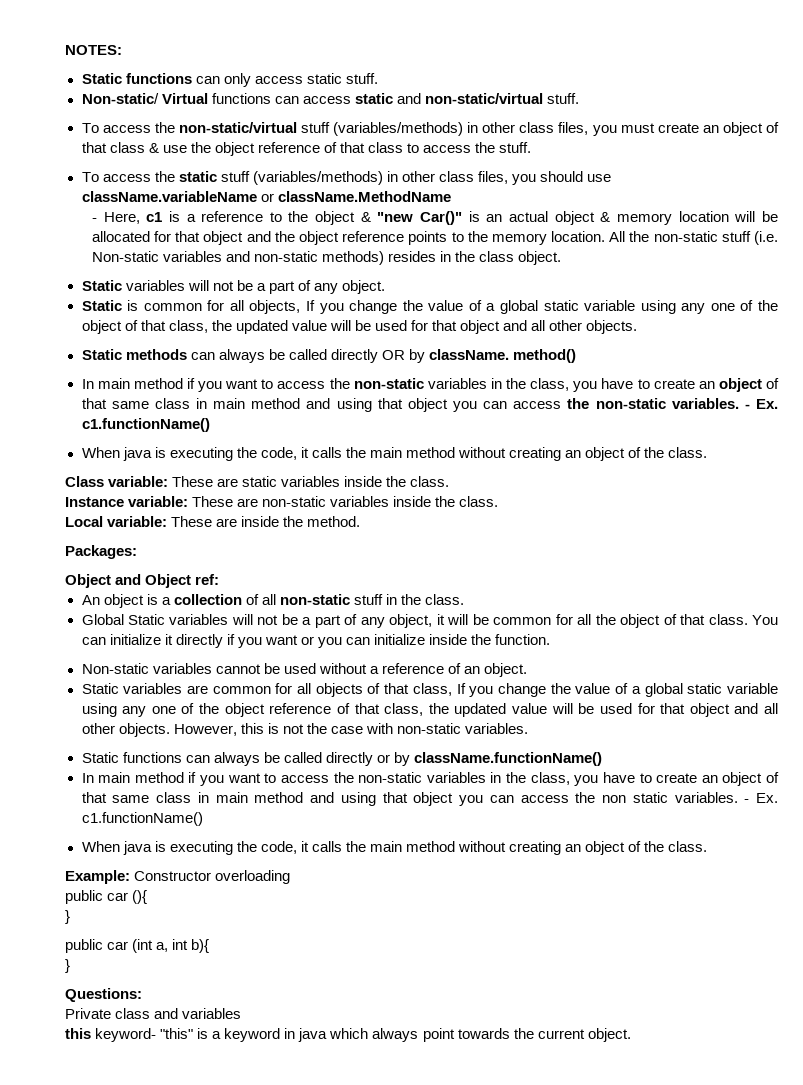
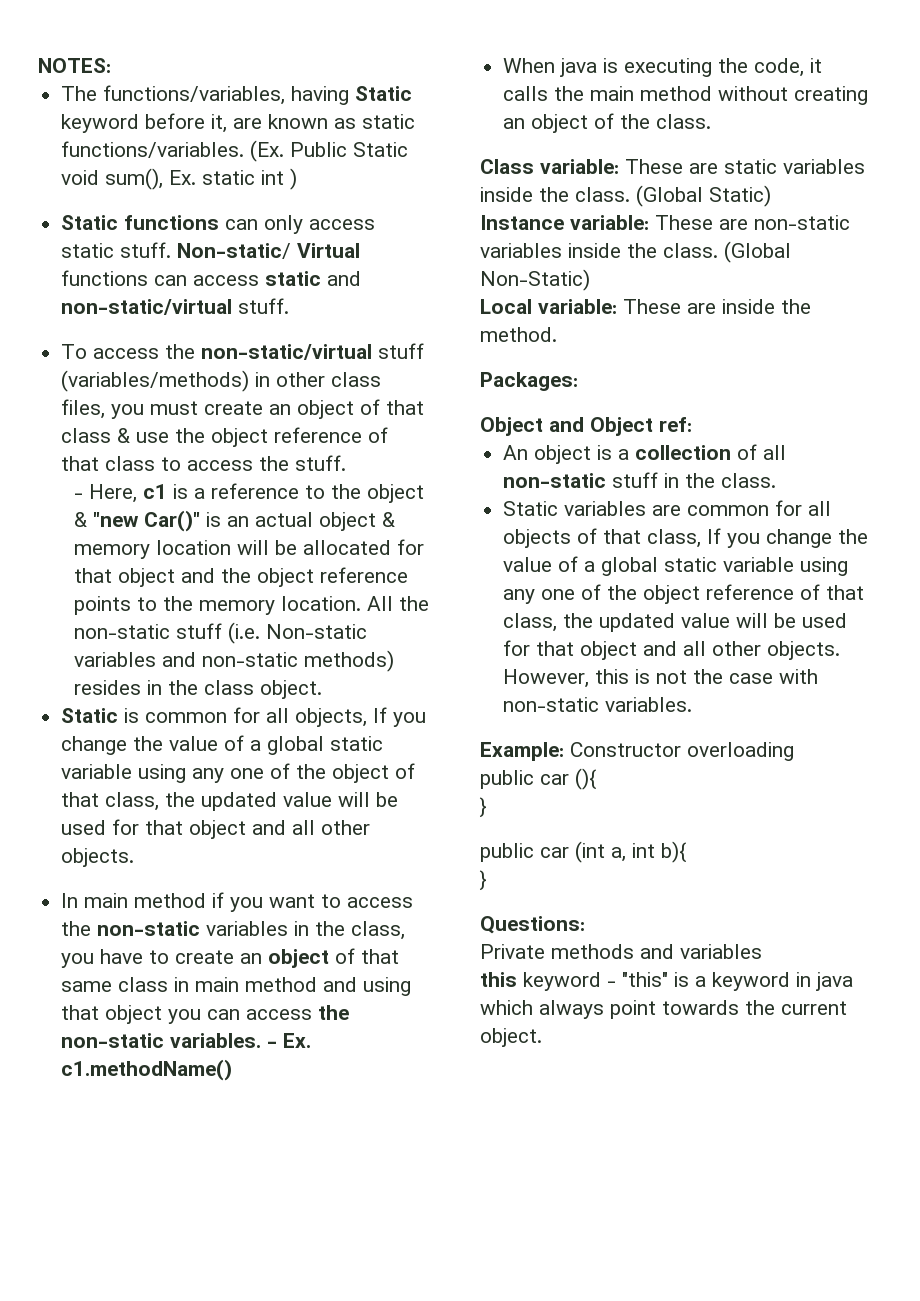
+ The functions/variables, having Static keyword before it, are known as static functions/variables. (Ex. Public Static void sum(), Ex. static int )
- Static functions can only access static stuff.
- Non-static/ Virtual functions can access static and non-static/virtual stuff.
+ Static functions can only access static stuff. Non-static/ Virtual functions can access static and non-static/virtual stuff.
- To access the static stuff (variables/methods) in other class files, you should use className.variableName or className.MethodName
- Static variables will not be a part of any object.
- Static methods can always be called directly OR by className. method()
- In main method if you want to access the non-static variables in the class, you have to create an object of that same class in main method and using that object you can access the non-static variables. - Ex. c1.functionName()
+ In main method if you want to access the non-static variables in the class, you have to create an object of that same class in main method and using that object you can access the non-static variables. - Ex. c1.methodName()
+ (Global Static)
+ (Global Non-Static)
- Global Static variables will not be a part of any object, it will be common for all the object of that class. You can initialize it directly if you want or you can initialize inside the function.
- Non-static variables cannot be used without a reference of an object.
- Static functions can always be called directly or by className.functionName()
- In main method if you want to access the non-static variables in the class, you have to create an object of that same class in main method and using that object you can access the non static variables. - Ex. c1.functionName()
- When java is executing the code, it calls the main method without creating an object of the class.
- Private class and variables
+ Private methods and variables
- this keyword- "this" is a keyword in java which always point towards the current object.
+ this keyword - "this" is a keyword in java which always point towards the current object.

